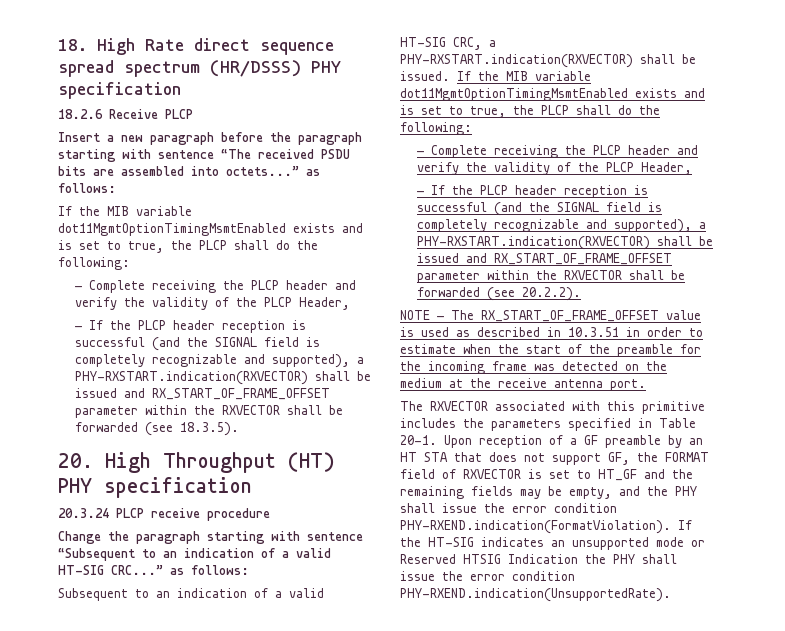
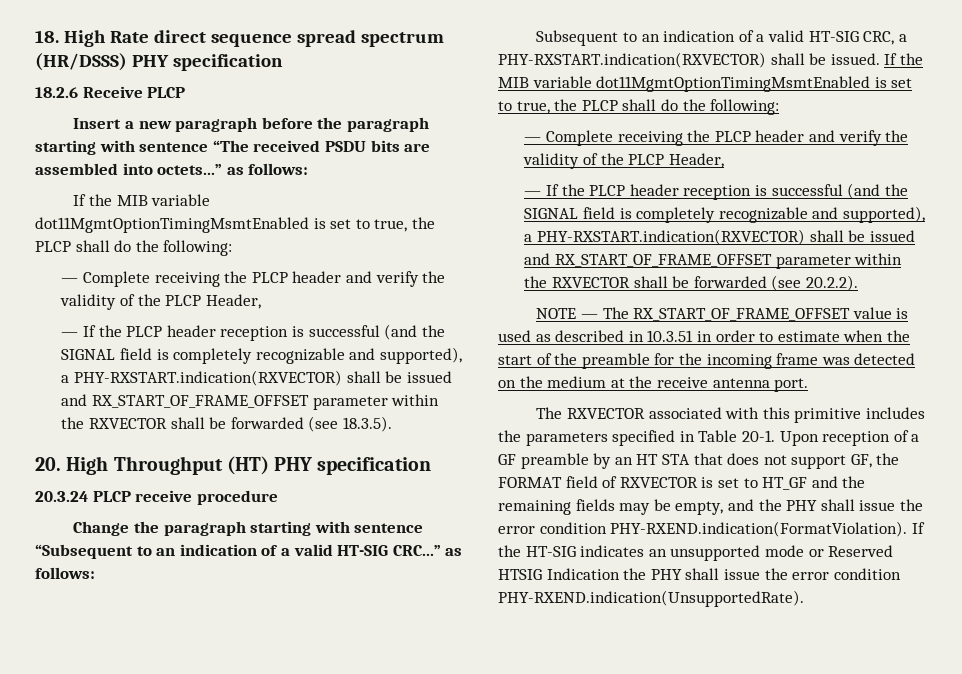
  Insert a new paragraph before the paragraph starting with sentence “The received PSDU bits are assembled into octets...” as follows:
- If the MIB variable dot11MgmtOptionTimingMsmtEnabled exists and is set to true, the PLCP shall do the following:
+ If the MIB variable dot11MgmtOptionTimingMsmtEnabled is set to true, the PLCP shall do the following:
- Subsequent to an indication of a valid HT-SIG CRC, a PHY-RXSTART.indication(RXVECTOR) shall be issued. If the MIB variable dot11MgmtOptionTimingMsmtEnabled exists and is set to true, the PLCP shall do the following:
+ Subsequent to an indication of a valid HT-SIG CRC, a PHY-RXSTART.indication(RXVECTOR) shall be issued. If the MIB variable dot11MgmtOptionTimingMsmtEnabled is set to true, the PLCP shall do the following:

